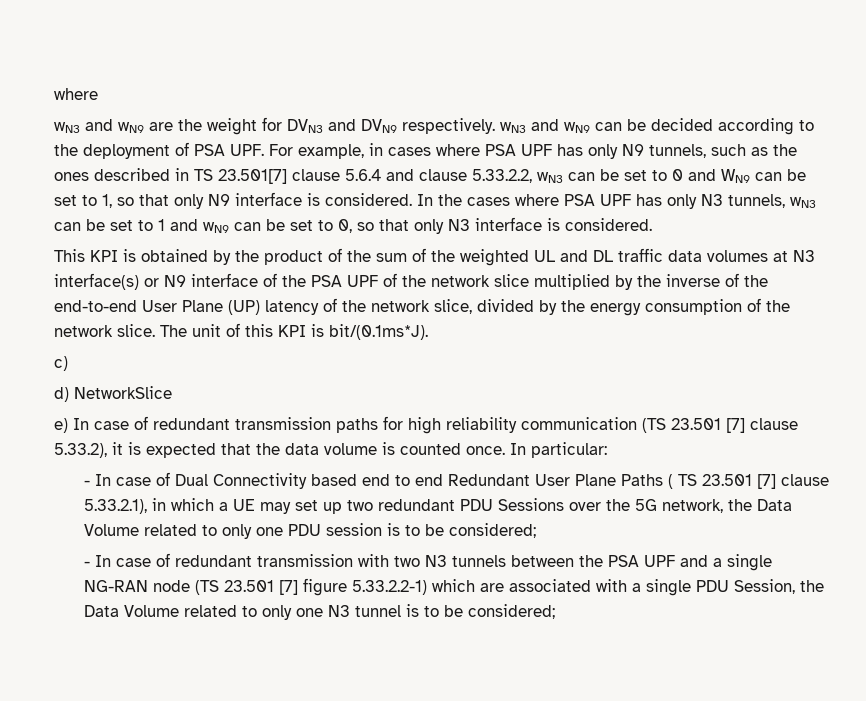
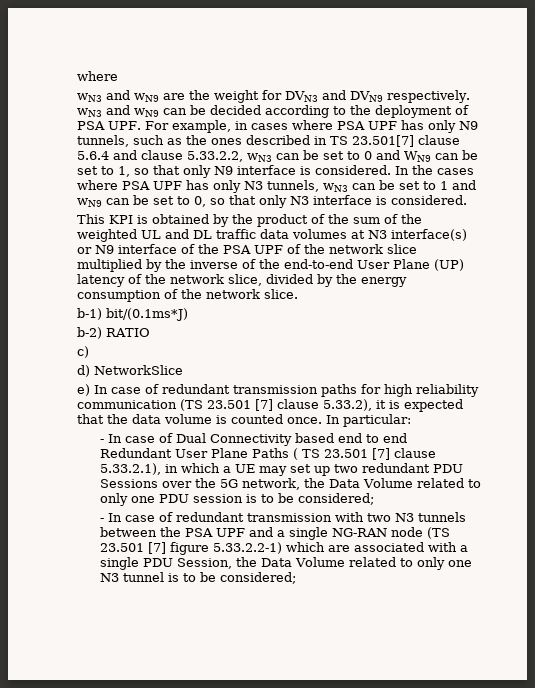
- This KPI is obtained by the product of the sum of the weighted UL and DL traffic data volumes at N3 interface(s) or N9 interface of the PSA UPF of the network slice multiplied by the inverse of the end-to-end User Plane (UP) latency of the network slice, divided by the energy consumption of the network slice. The unit of this KPI is bit/(0.1ms*J).
+ This KPI is obtained by the product of the sum of the weighted UL and DL traffic data volumes at N3 interface(s) or N9 interface of the PSA UPF of the network slice multiplied by the inverse of the end-to-end User Plane (UP) latency of the network slice, divided by the energy consumption of the network slice.
+ b-1) bit/(0.1ms*J)
+ b-2) RATIO

